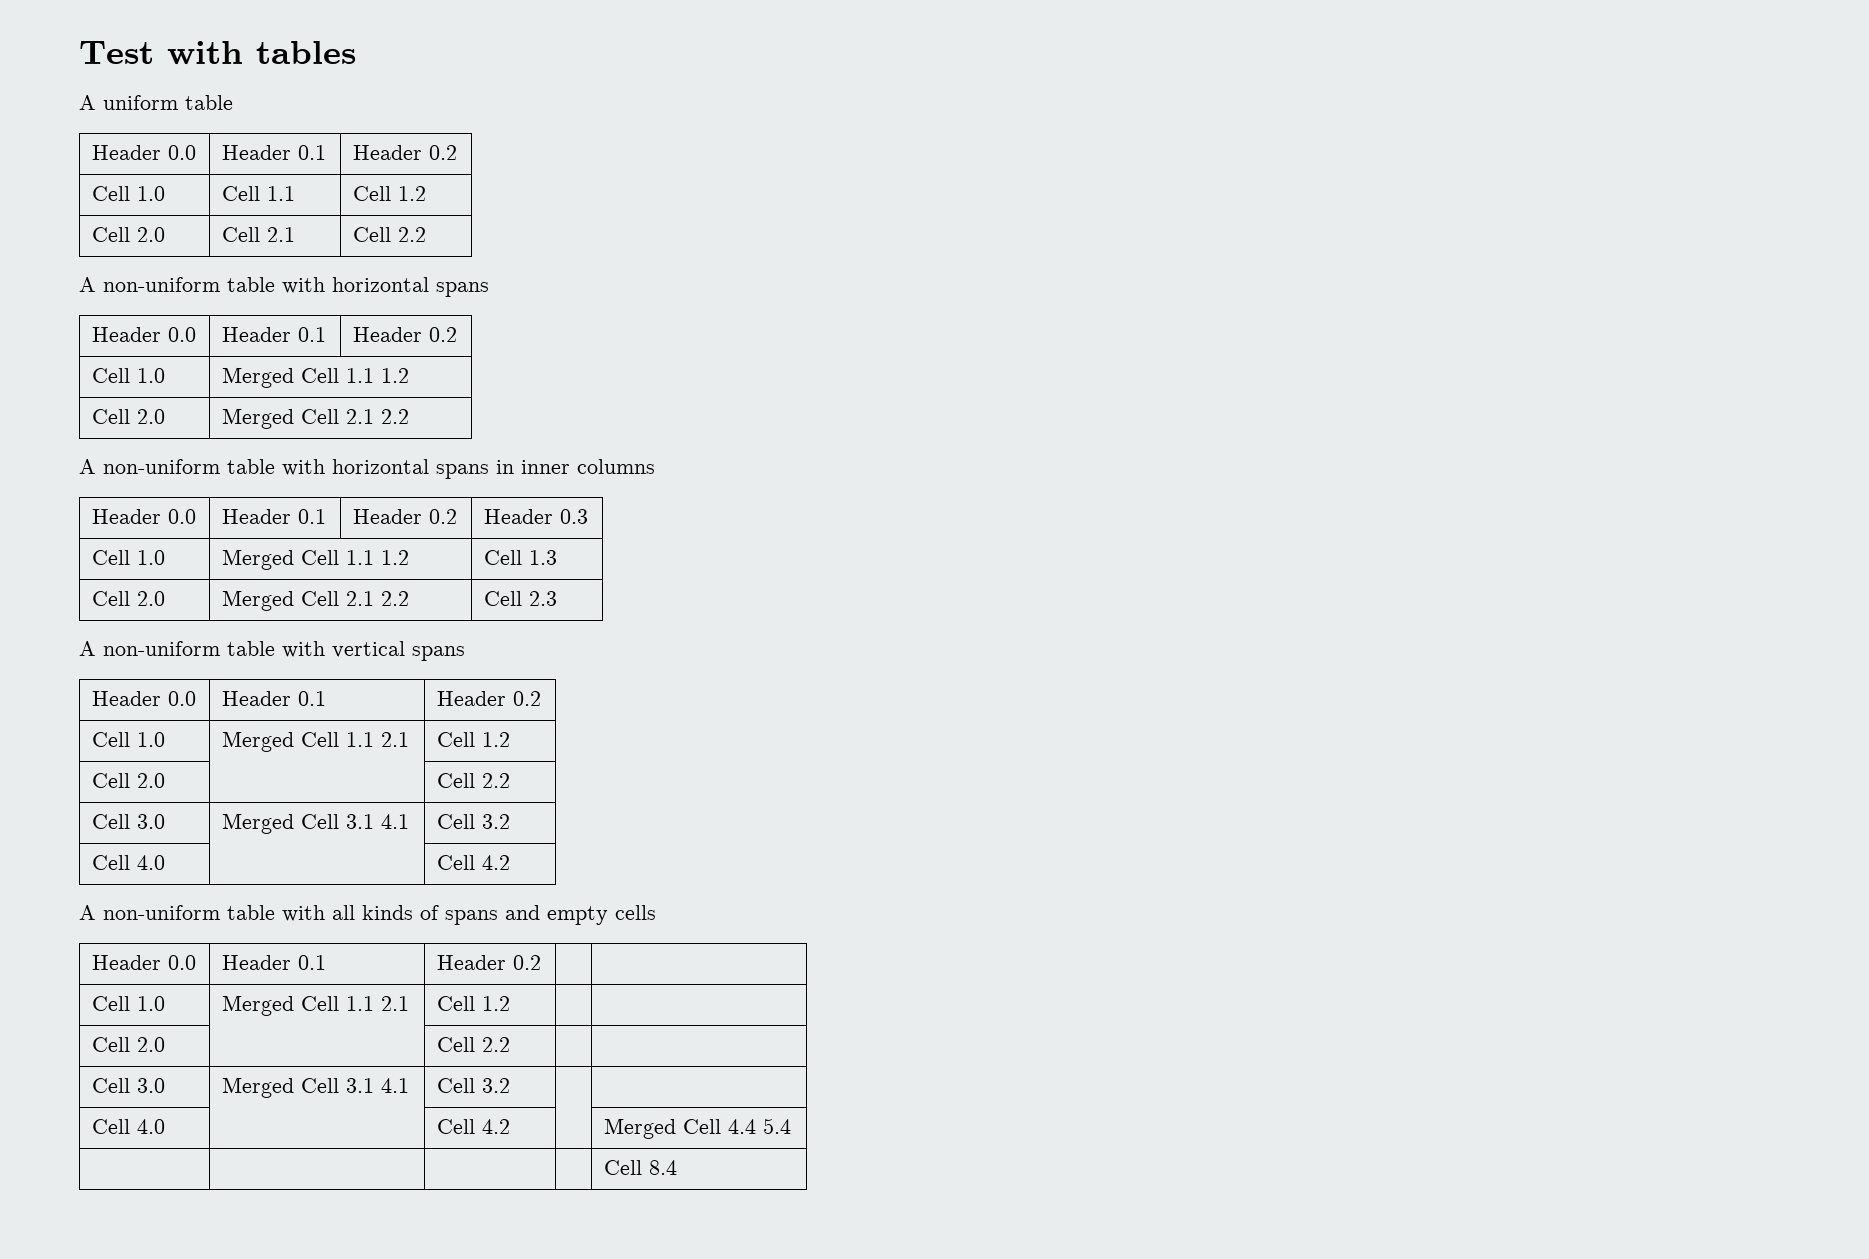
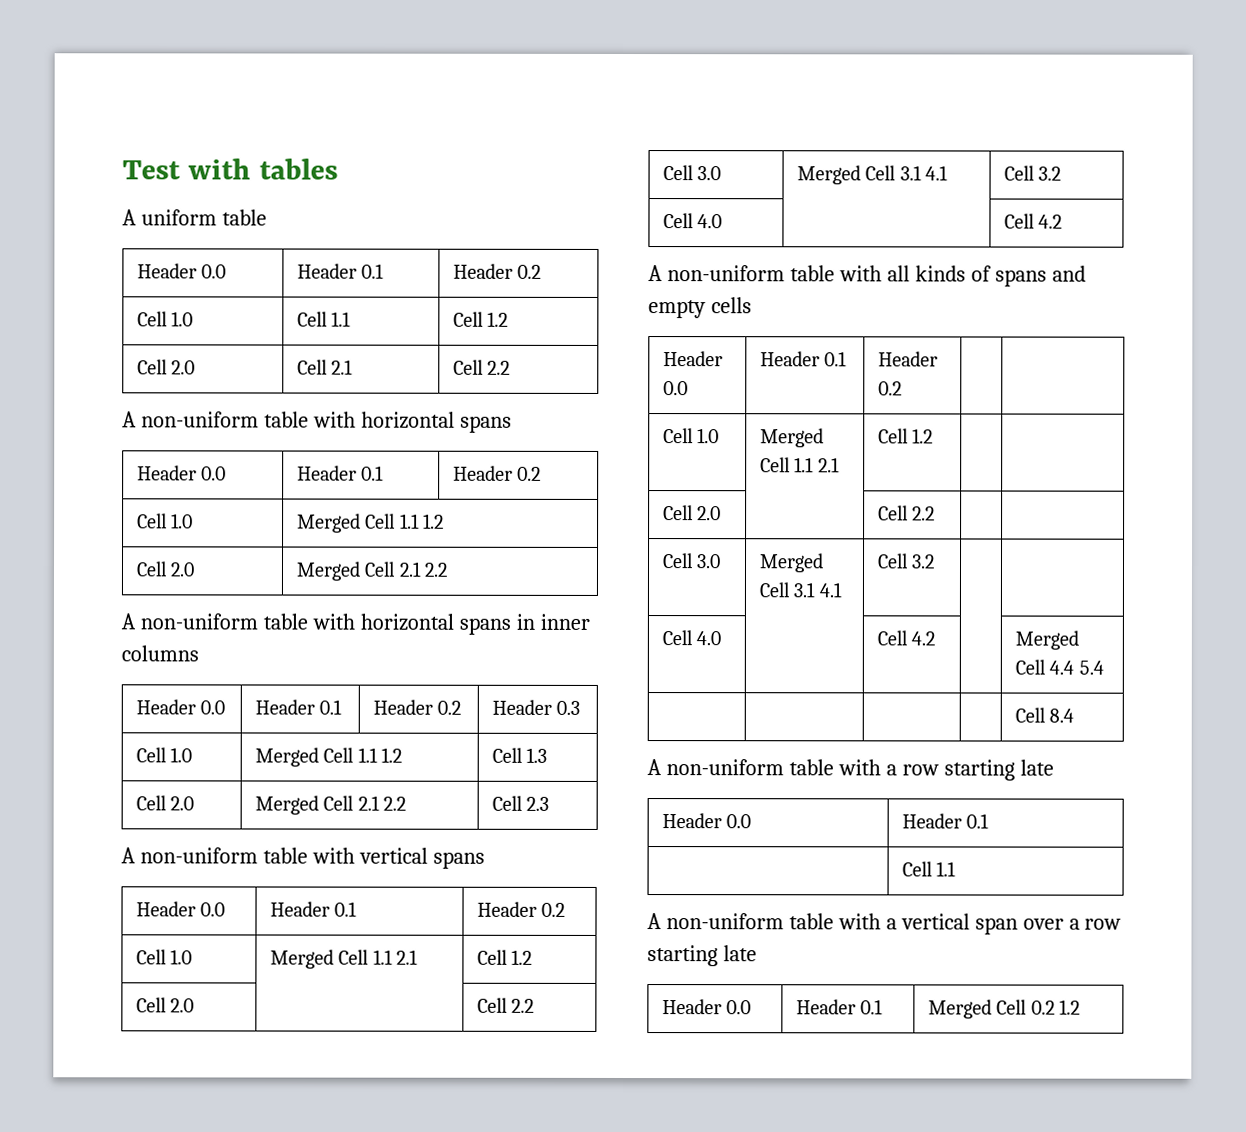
+ A non-uniform table with a row starting late
+ Header 0.0 | Header 0.1
+ | Cell 1.1
+ A non-uniform table with a vertical span over a row starting late
+ Header 0.0 | Header 0.1 | Merged Cell 0.2 1.2

